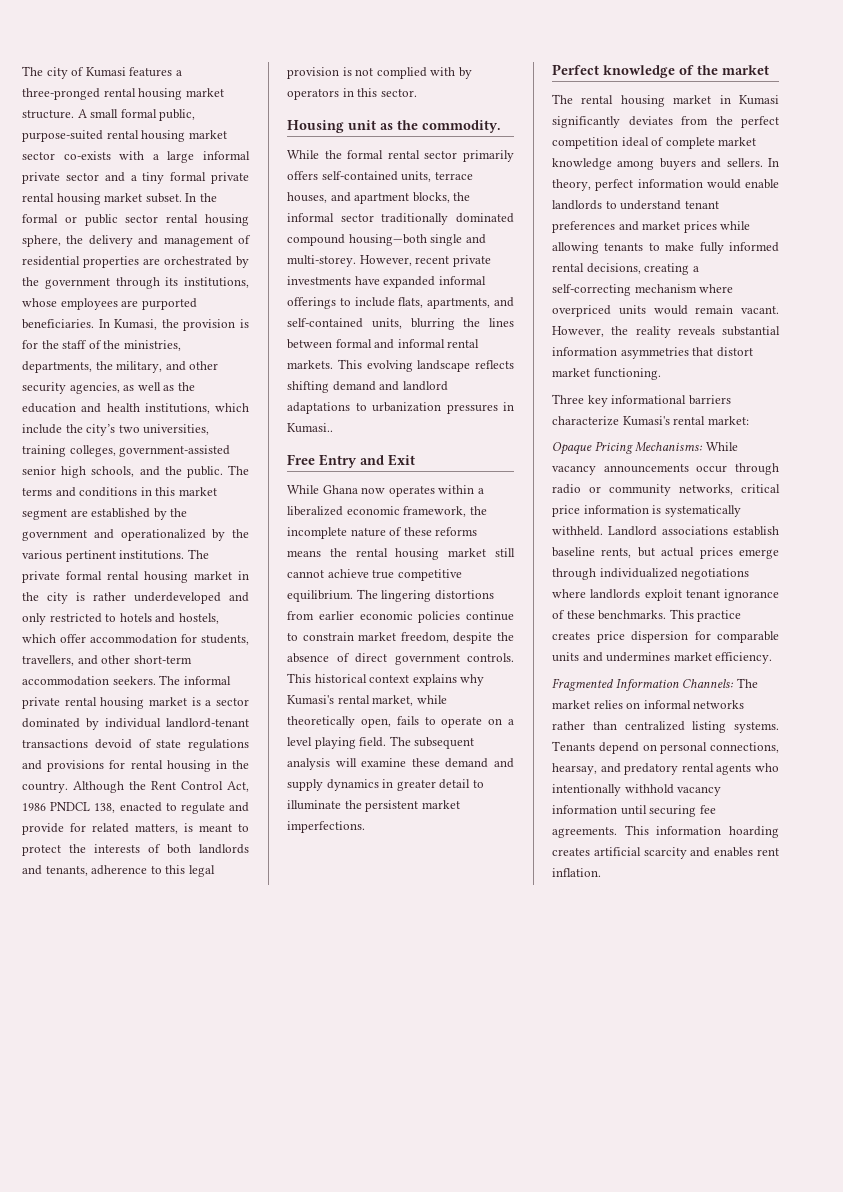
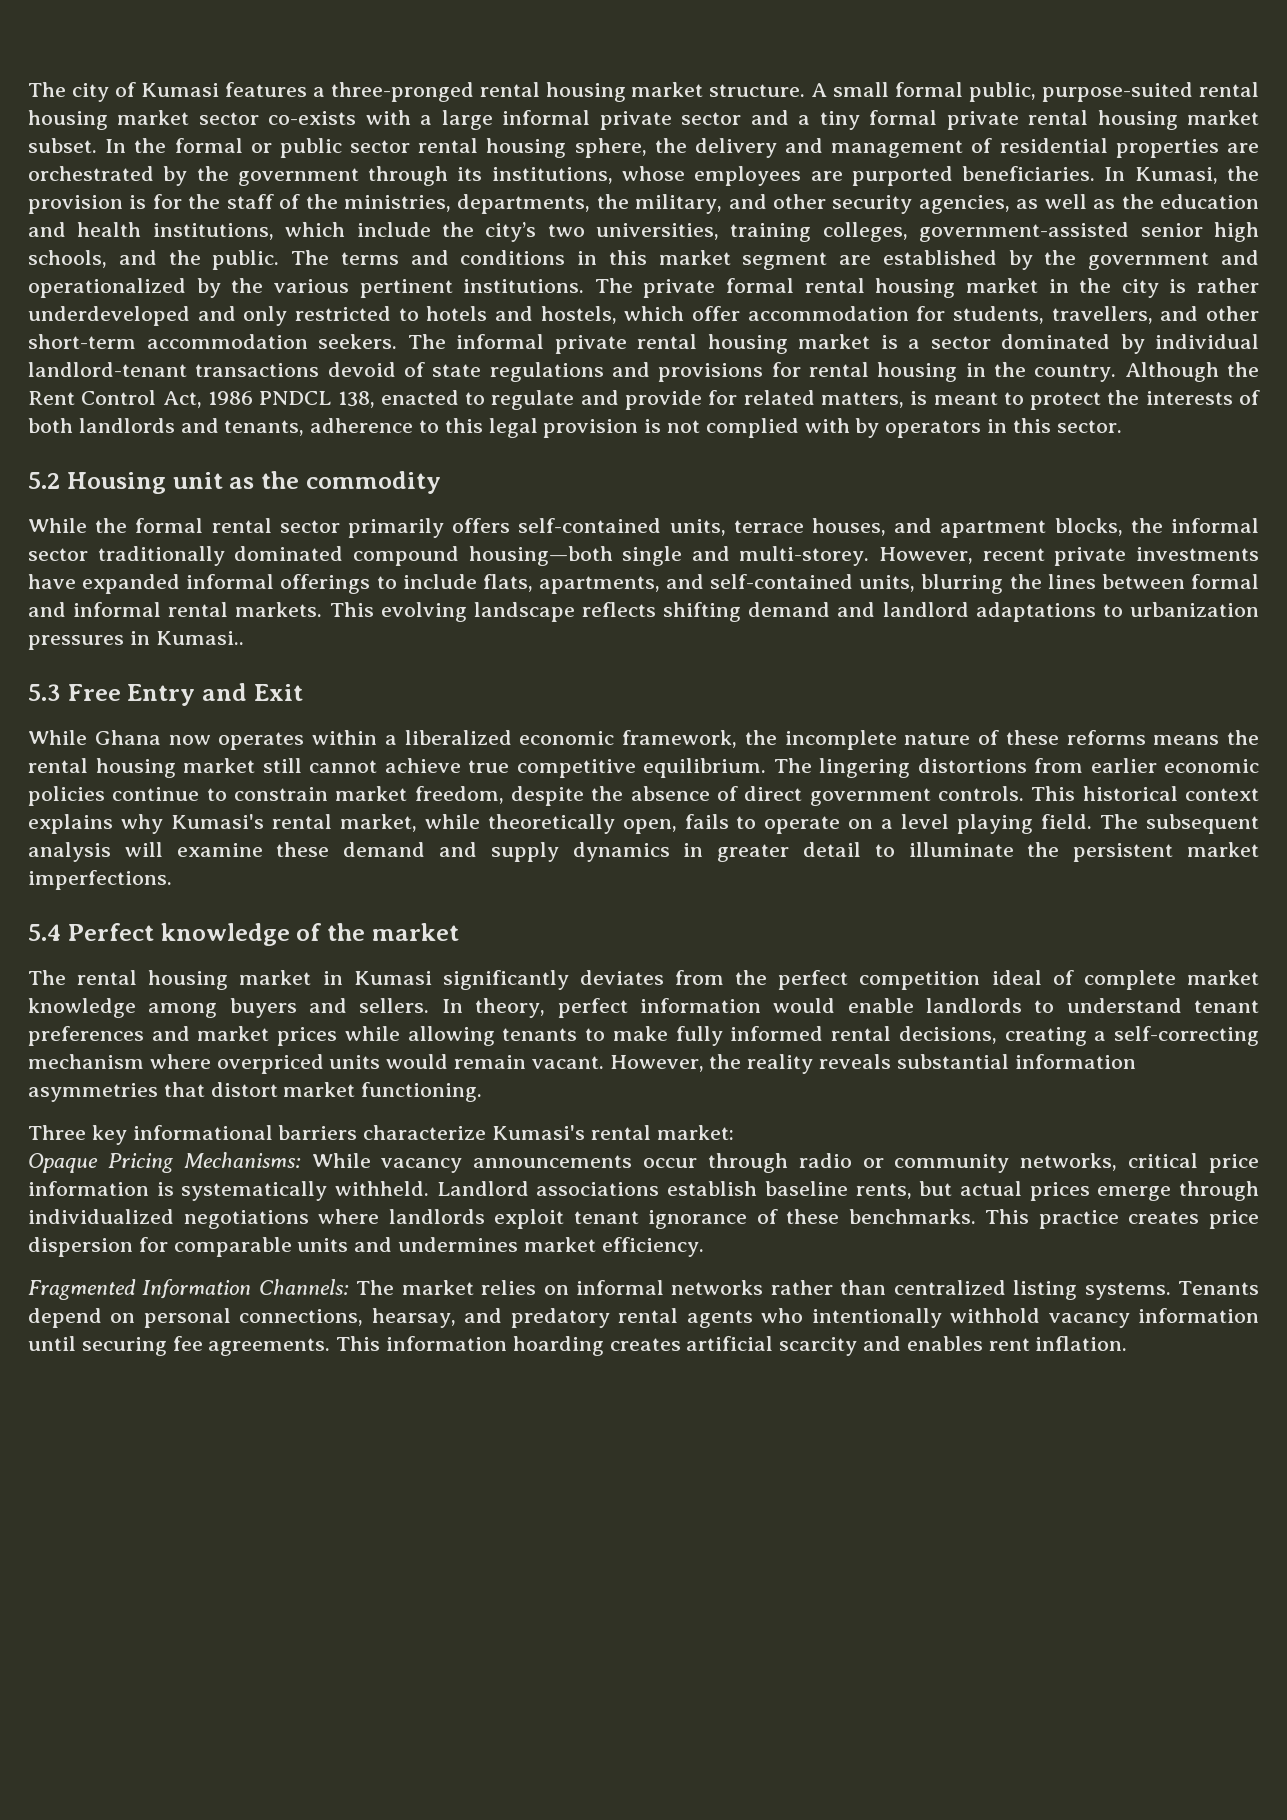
- Housing unit as the commodity.
+ 5.2 Housing unit as the commodity
- Free Entry and Exit
+ 5.3 Free Entry and Exit
- Perfect knowledge of the market
+ 5.4 Perfect knowledge of the market

